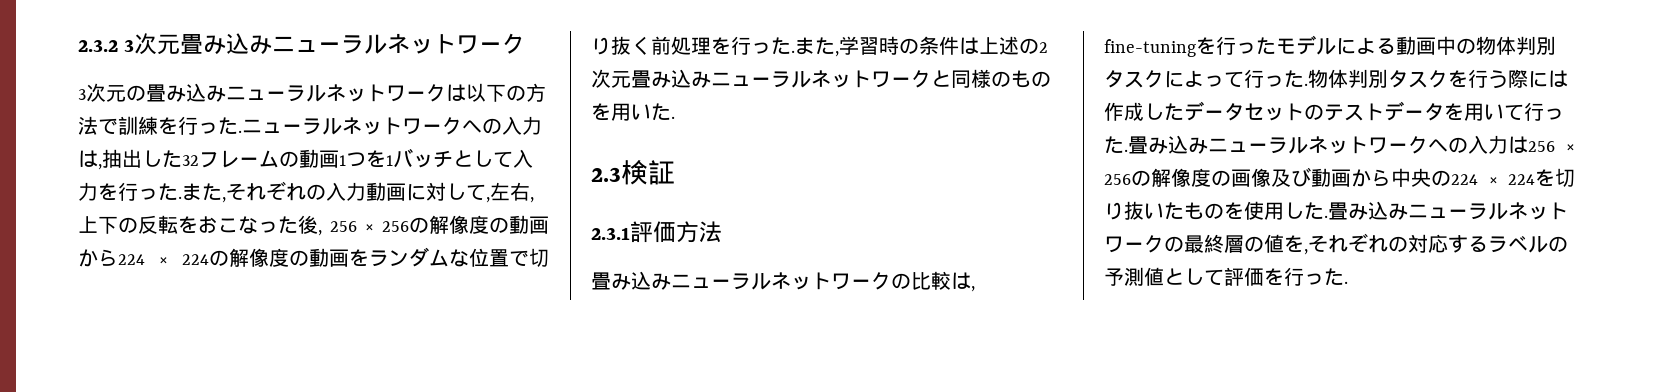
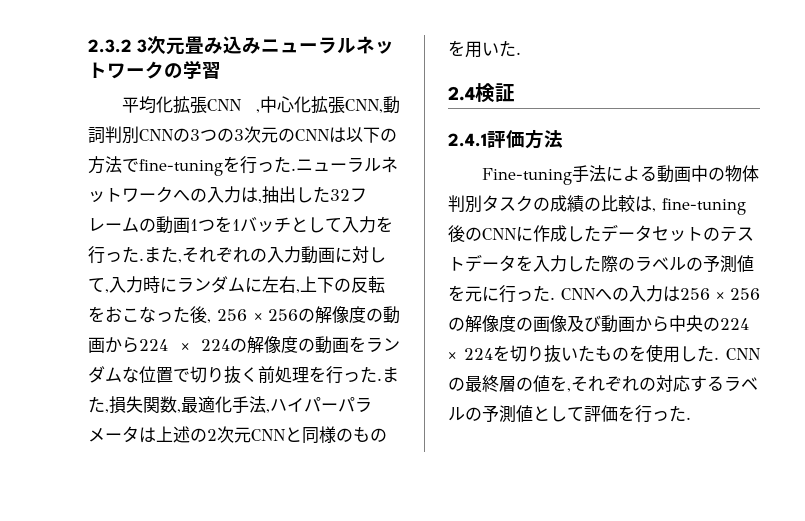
- 2.3.2 3次元畳み込みニューラルネットワーク
- 3次元の畳み込みニューラルネットワークは以下の方法で訓練を行った.
+ 2.3.2 3次元畳み込みニューラルネットワークの学習
+ 平均化拡張CNN ,中心化拡張CNN,動詞判別CNNの3つの3次元のCNNは以下の方法でfine-tuningを行った.
- また,それぞれの入力動画に対して,左右,上下の反転をおこなった後, 256 × 256の解像度の動画から224 × 224の解像度の動画をランダムな位置で切り抜く前処理を行った.
+ また,それぞれの入力動画に対して,入力時にランダムに左右,上下の反転をおこなった後, 256 × 256の解像度の動画から224 × 224の解像度の動画をランダムな位置で切り抜く前処理を行った.
- また,学習時の条件は上述の2次元畳み込みニューラルネットワークと同様のものを用いた.
+ また,損失関数,最適化手法,ハイパーパラメータは上述の2次元CNNと同様のものを用いた.
- 2.3検証
+ 2.4検証
- 2.3.1評価方法
+ 2.4.1評価方法
- 畳み込みニューラルネットワークの比較は, fine-tuningを行ったモデルによる動画中の物体判別タスクによって行った.物体判別タスクを行う際には作成したデータセットのテストデータを用いて行った.畳み込みニューラルネットワークへの入力は256 × 256の解像度の画像及び動画から中央の224 × 224を切り抜いたものを使用した.
+ Fine-tuning手法による動画中の物体判別タスクの成績の比較は, fine-tuning後のCNNに作成したデータセットのテストデータを入力した際のラベルの予測値を元に行った. CNNへの入力は256 × 256の解像度の画像及び動画から中央の224 × 224を切り抜いたものを使用した.
- 畳み込みニューラルネットワークの最終層の値を,それぞれの対応するラベルの予測値として評価を行った.
+ CNNの最終層の値を,それぞれの対応するラベルの予測値として評価を行った.

